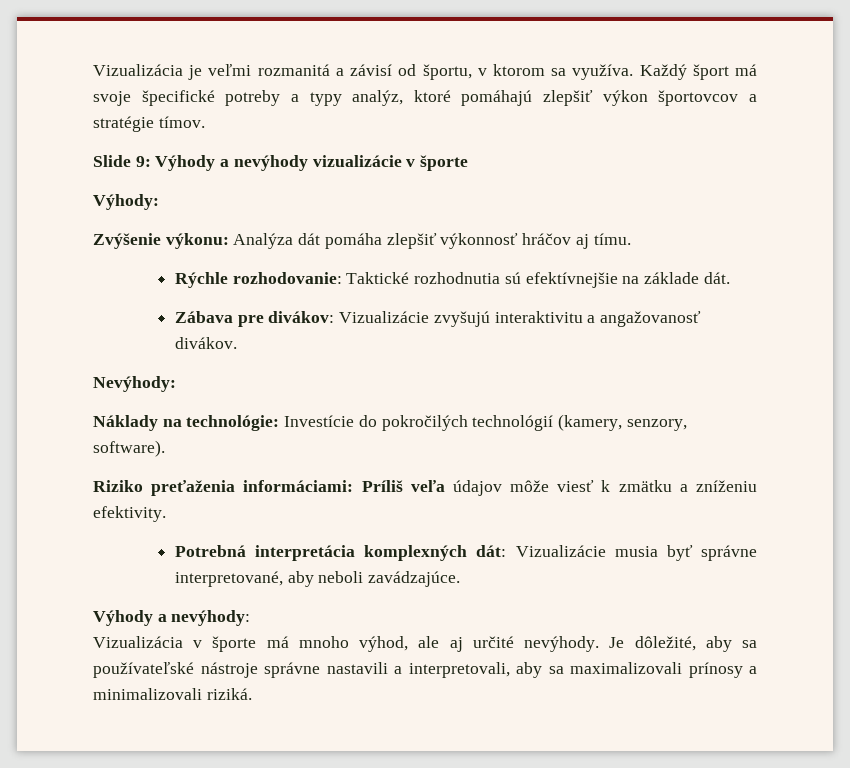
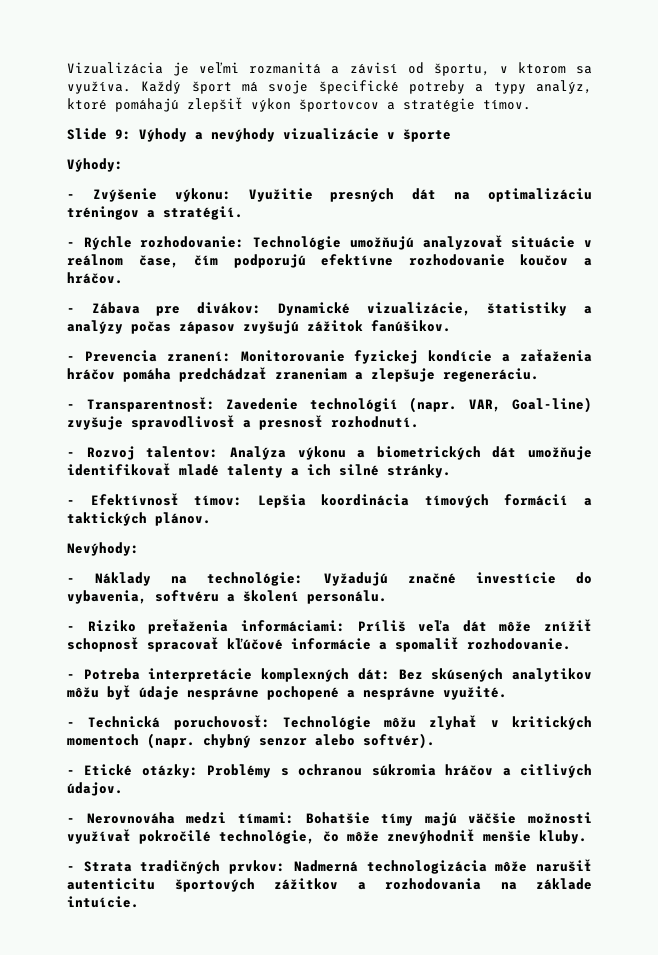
- Zvýšenie výkonu: Analýza dát pomáha zlepšiť výkonnosť hráčov aj tímu.
- Rýchle rozhodovanie: Taktické rozhodnutia sú efektívnejšie na základe dát.
- Zábava pre divákov: Vizualizácie zvyšujú interaktivitu a angažovanosť divákov.
+ - Zvýšenie výkonu: Využitie presných dát na optimalizáciu tréningov a stratégií.
+ - Rýchle rozhodovanie: Technológie umožňujú analyzovať situácie v reálnom čase, čím podporujú efektívne rozhodovanie koučov a hráčov.
+ - Zábava pre divákov: Dynamické vizualizácie, štatistiky a analýzy počas zápasov zvyšujú zážitok fanúšikov.
+ - Prevencia zranení: Monitorovanie fyzickej kondície a zaťaženia hráčov pomáha predchádzať zraneniam a zlepšuje regeneráciu.
+ - Transparentnosť: Zavedenie technológií (napr. VAR, Goal-line) zvyšuje spravodlivosť a presnosť rozhodnutí.
+ - Rozvoj talentov: Analýza výkonu a biometrických dát umožňuje identifikovať mladé talenty a ich silné stránky.
+ - Efektívnosť tímov: Lepšia koordinácia tímových formácií a taktických plánov.
- Náklady na technológie: Investície do pokročilých technológií (kamery, senzory, software).
- Riziko preťaženia informáciami: Príliš veľa údajov môže viesť k zmätku a zníženiu efektivity.
- Potrebná interpretácia komplexných dát: Vizualizácie musia byť správne interpretované, aby neboli zavádzajúce.
- Výhody a nevýhody:
- Vizualizácia v športe má mnoho výhod, ale aj určité nevýhody. Je dôležité, aby sa používateľské nástroje správne nastavili a interpretovali, aby sa maximalizovali prínosy a minimalizovali riziká.
+ - Náklady na technológie: Vyžadujú značné investície do vybavenia, softvéru a školení personálu.
+ - Riziko preťaženia informáciami: Príliš veľa dát môže znížiť schopnosť spracovať kľúčové informácie a spomaliť rozhodovanie.
+ - Potreba interpretácie komplexných dát: Bez skúsených analytikov môžu byť údaje nesprávne pochopené a nesprávne využité.
+ - Technická poruchovosť: Technológie môžu zlyhať v kritických momentoch (napr. chybný senzor alebo softvér).
+ - Etické otázky: Problémy s ochranou súkromia hráčov a citlivých údajov.
+ - Nerovnováha medzi tímami: Bohatšie tímy majú väčšie možnosti využívať pokročilé technológie, čo môže znevýhodniť menšie kluby.
+ - Strata tradičných prvkov: Nadmerná technologizácia môže narušiť autenticitu športových zážitkov a rozhodovania na základe intuície.

